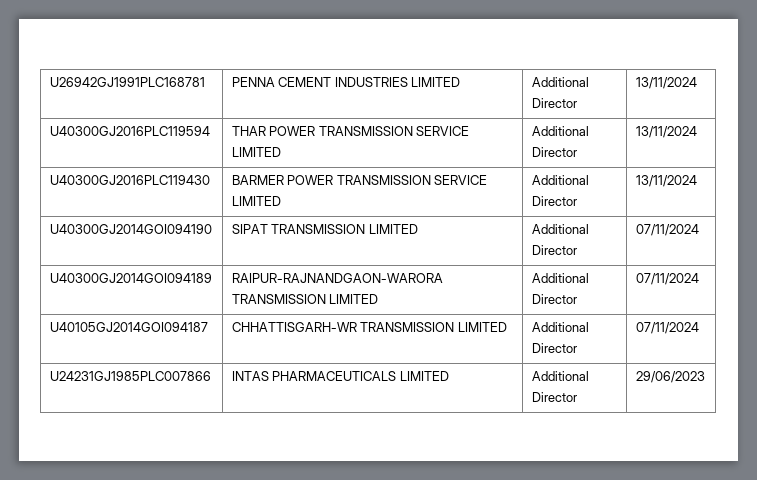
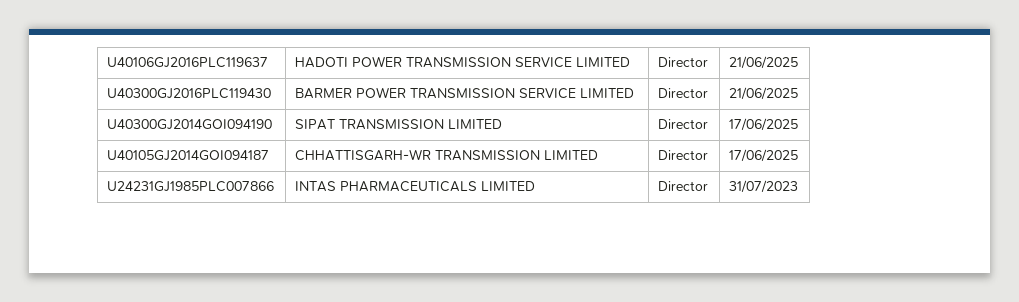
- U26942GJ1991PLC168781 | PENNA CEMENT INDUSTRIES LIMITED | Additional Director | 13/11/2024
- U40300GJ2016PLC119594 | THAR POWER TRANSMISSION SERVICE LIMITED | Additional Director | 13/11/2024
+ U40106GJ2016PLC119637 | HADOTI POWER TRANSMISSION SERVICE LIMITED | Director | 21/06/2025
- U40300GJ2016PLC119430 | BARMER POWER TRANSMISSION SERVICE LIMITED | Additional Director | 13/11/2024
+ U40300GJ2016PLC119430 | BARMER POWER TRANSMISSION SERVICE LIMITED | Director | 21/06/2025
- U40300GJ2014GOI094190 | SIPAT TRANSMISSION LIMITED | Additional Director | 07/11/2024
- U40300GJ2014GOI094189 | RAIPUR-RAJNANDGAON-WARORA TRANSMISSION LIMITED | Additional Director | 07/11/2024
+ U40300GJ2014GOI094190 | SIPAT TRANSMISSION LIMITED | Director | 17/06/2025
- U40105GJ2014GOI094187 | CHHATTISGARH-WR TRANSMISSION LIMITED | Additional Director | 07/11/2024
+ U40105GJ2014GOI094187 | CHHATTISGARH-WR TRANSMISSION LIMITED | Director | 17/06/2025
- U24231GJ1985PLC007866 | INTAS PHARMACEUTICALS LIMITED | Additional Director | 29/06/2023
+ U24231GJ1985PLC007866 | INTAS PHARMACEUTICALS LIMITED | Director | 31/07/2023

